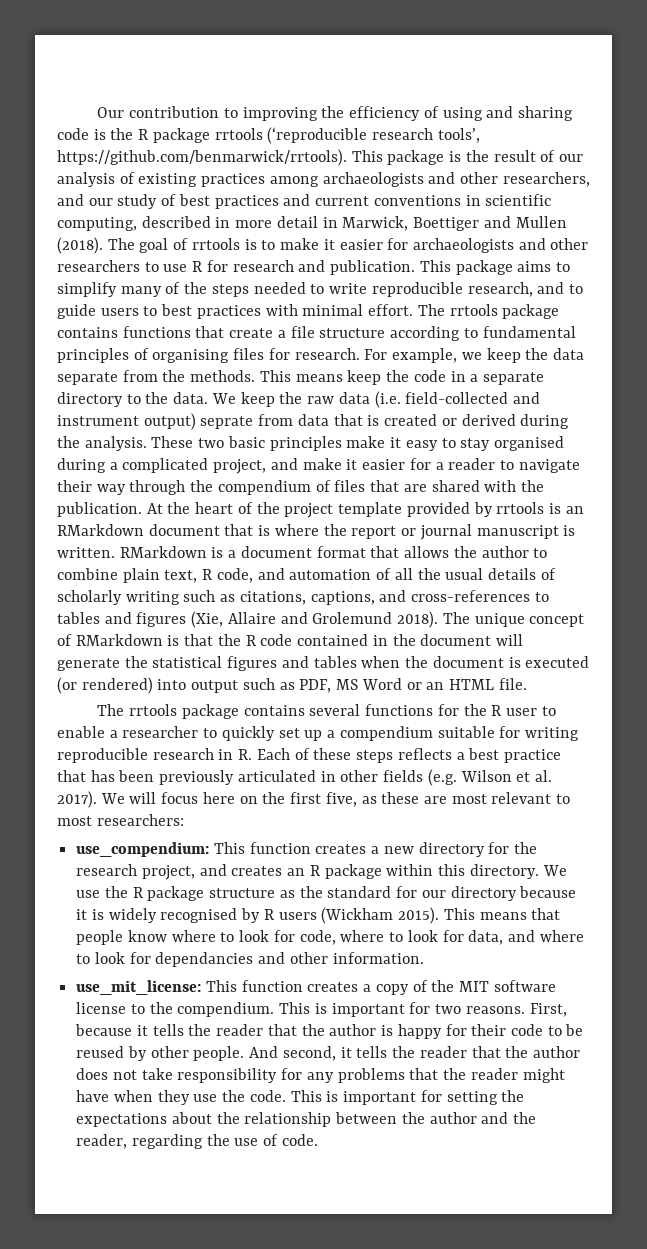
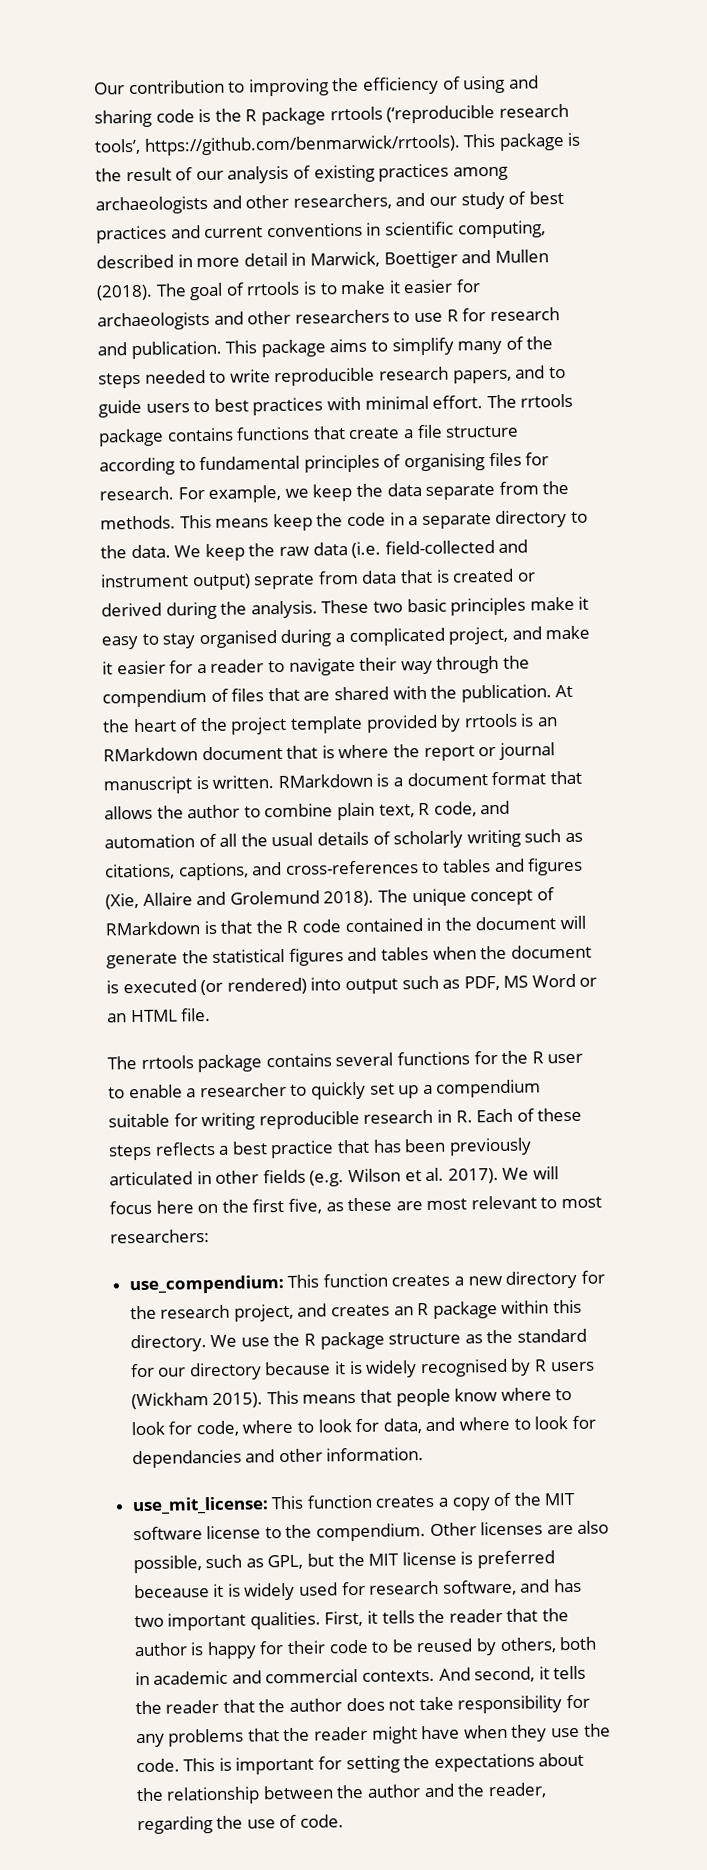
- This package aims to simplify many of the steps needed to write reproducible research, and to guide users to best practices with minimal effort.
+ This package aims to simplify many of the steps needed to write reproducible research papers, and to guide users to best practices with minimal effort.
- This is important for two reasons. First, because it tells the reader that the author is happy for their code to be reused by other people.
+ Other licenses are also possible, such as GPL, but the MIT license is preferred beceause it is widely used for research software, and has two important qualities. First, it tells the reader that the author is happy for their code to be reused by others, both in academic and commercial contexts.

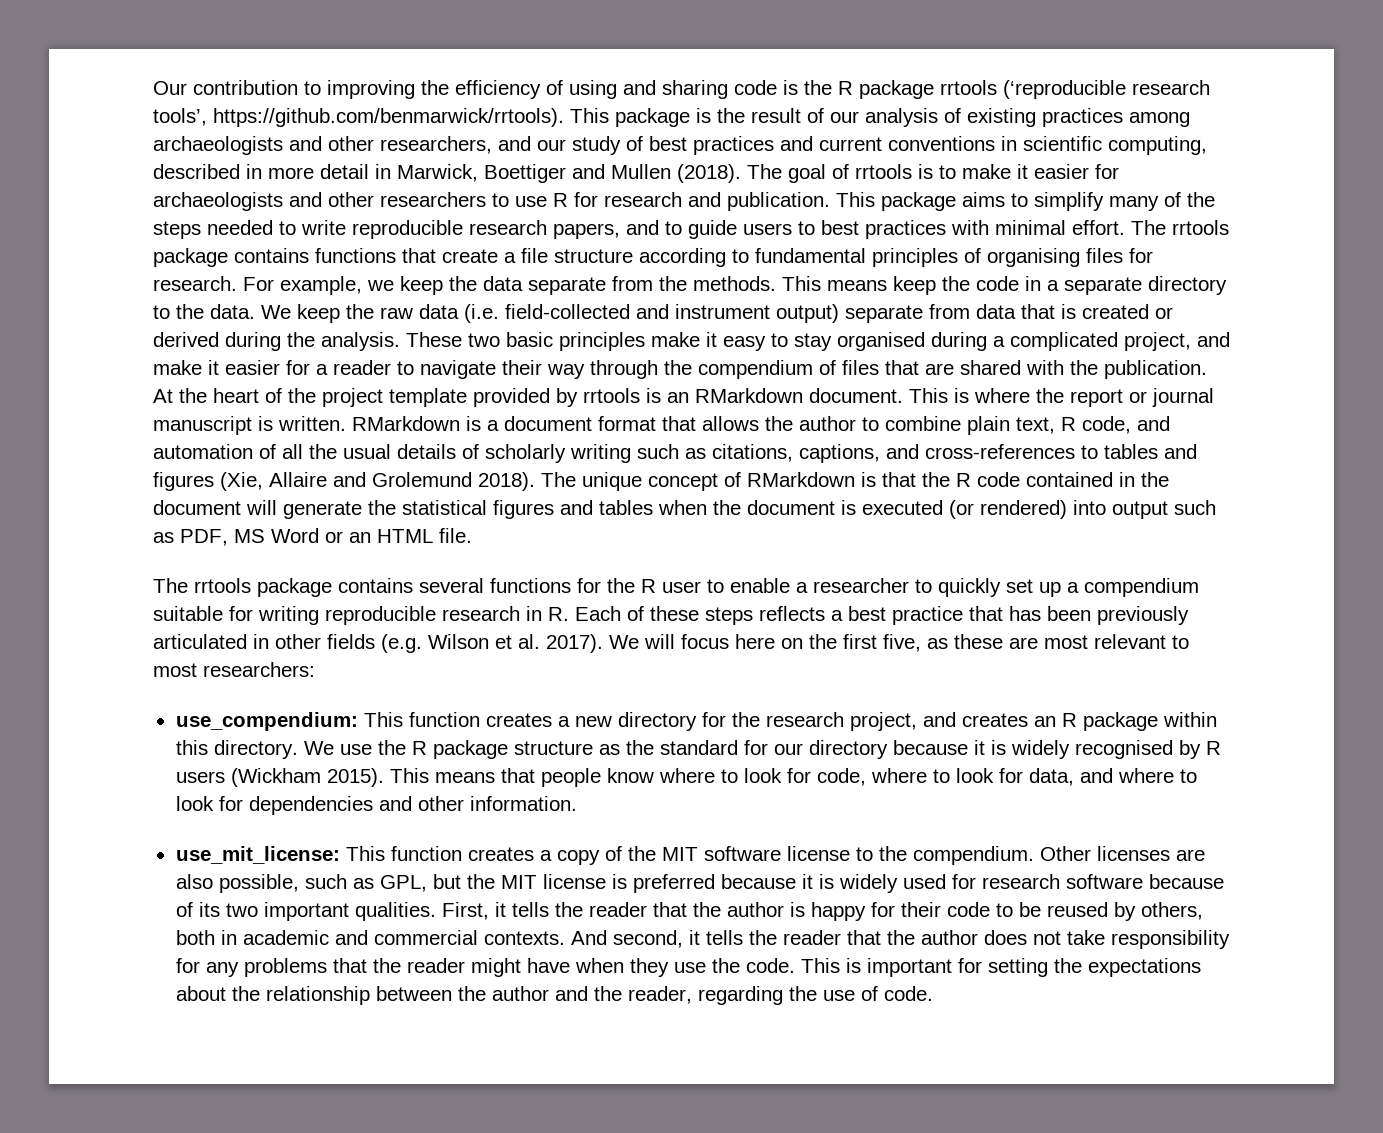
- We keep the raw data (i.e. field-collected and instrument output) seprate from data that is created or derived during the analysis.
+ We keep the raw data (i.e. field-collected and instrument output) separate from data that is created or derived during the analysis.
- At the heart of the project template provided by rrtools is an RMarkdown document that is where the report or journal manuscript is written.
+ At the heart of the project template provided by rrtools is an RMarkdown document. This is where the report or journal manuscript is written.
- This means that people know where to look for code, where to look for data, and where to look for dependancies and other information.
+ This means that people know where to look for code, where to look for data, and where to look for dependencies and other information.
- Other licenses are also possible, such as GPL, but the MIT license is preferred beceause it is widely used for research software, and has two important qualities.
+ Other licenses are also possible, such as GPL, but the MIT license is preferred because it is widely used for research software because of its two important qualities.

